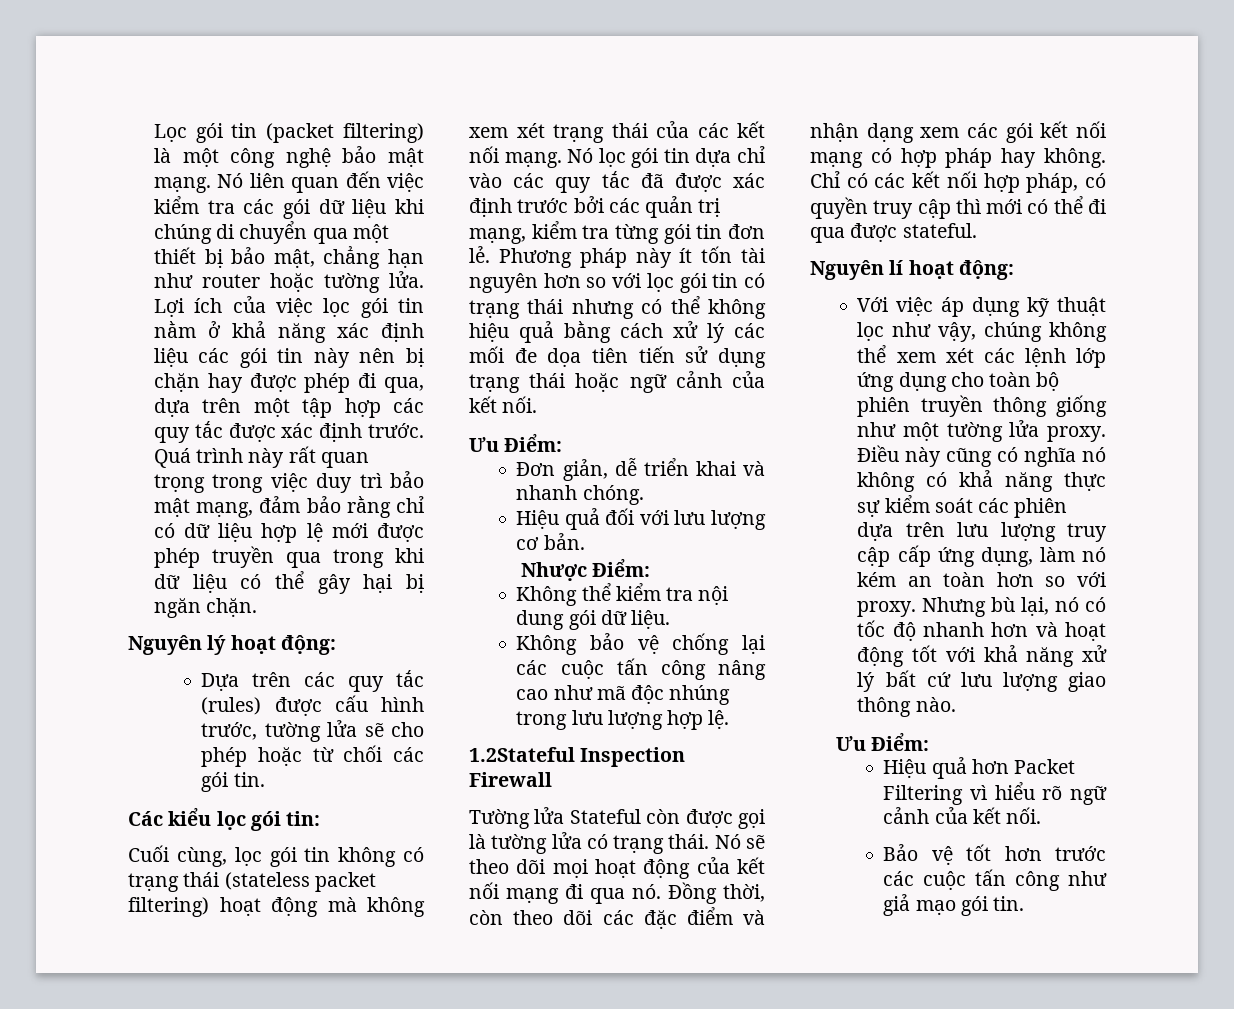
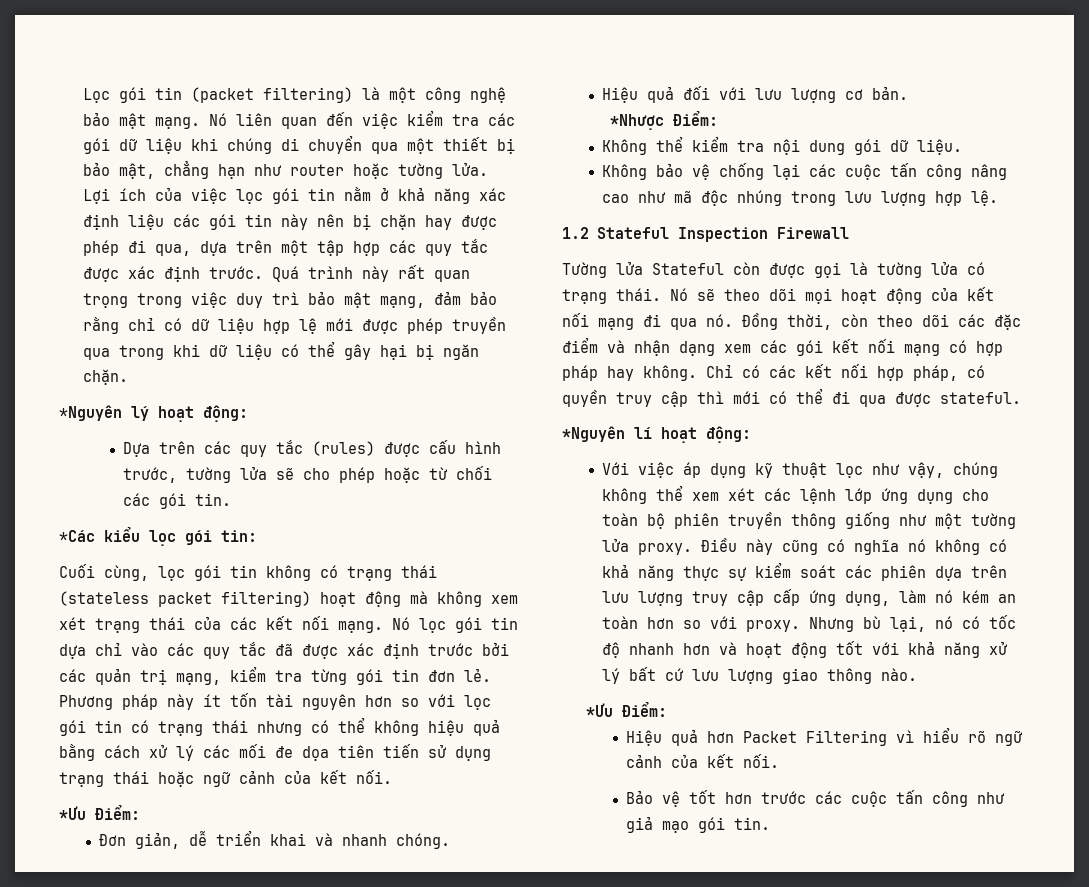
- Nguyên lý hoạt động:
+ *Nguyên lý hoạt động:
- Các kiểu lọc gói tin:
+ *Các kiểu lọc gói tin:
  Phương pháp này ít tốn tài nguyên hơn so với lọc gói tin có trạng thái nhưng có thể không hiệu quả bằng cách xử lý các mối đe dọa tiên tiến sử dụng trạng thái hoặc ngữ cảnh của kết nối.
- Ưu Điểm:
+ *Ưu Điểm:
- Nhược Điểm:
+ *Nhược Điểm:
- 1.2Stateful Inspection Firewall
+ 1.2 Stateful Inspection Firewall
- Nguyên lí hoạt động:
+ *Nguyên lí hoạt động:
  Nhưng bù lại, nó có tốc độ nhanh hơn và hoạt động tốt với khả năng xử lý bất cứ lưu lượng giao thông nào.
- Ưu Điểm:
+ *Ưu Điểm:

